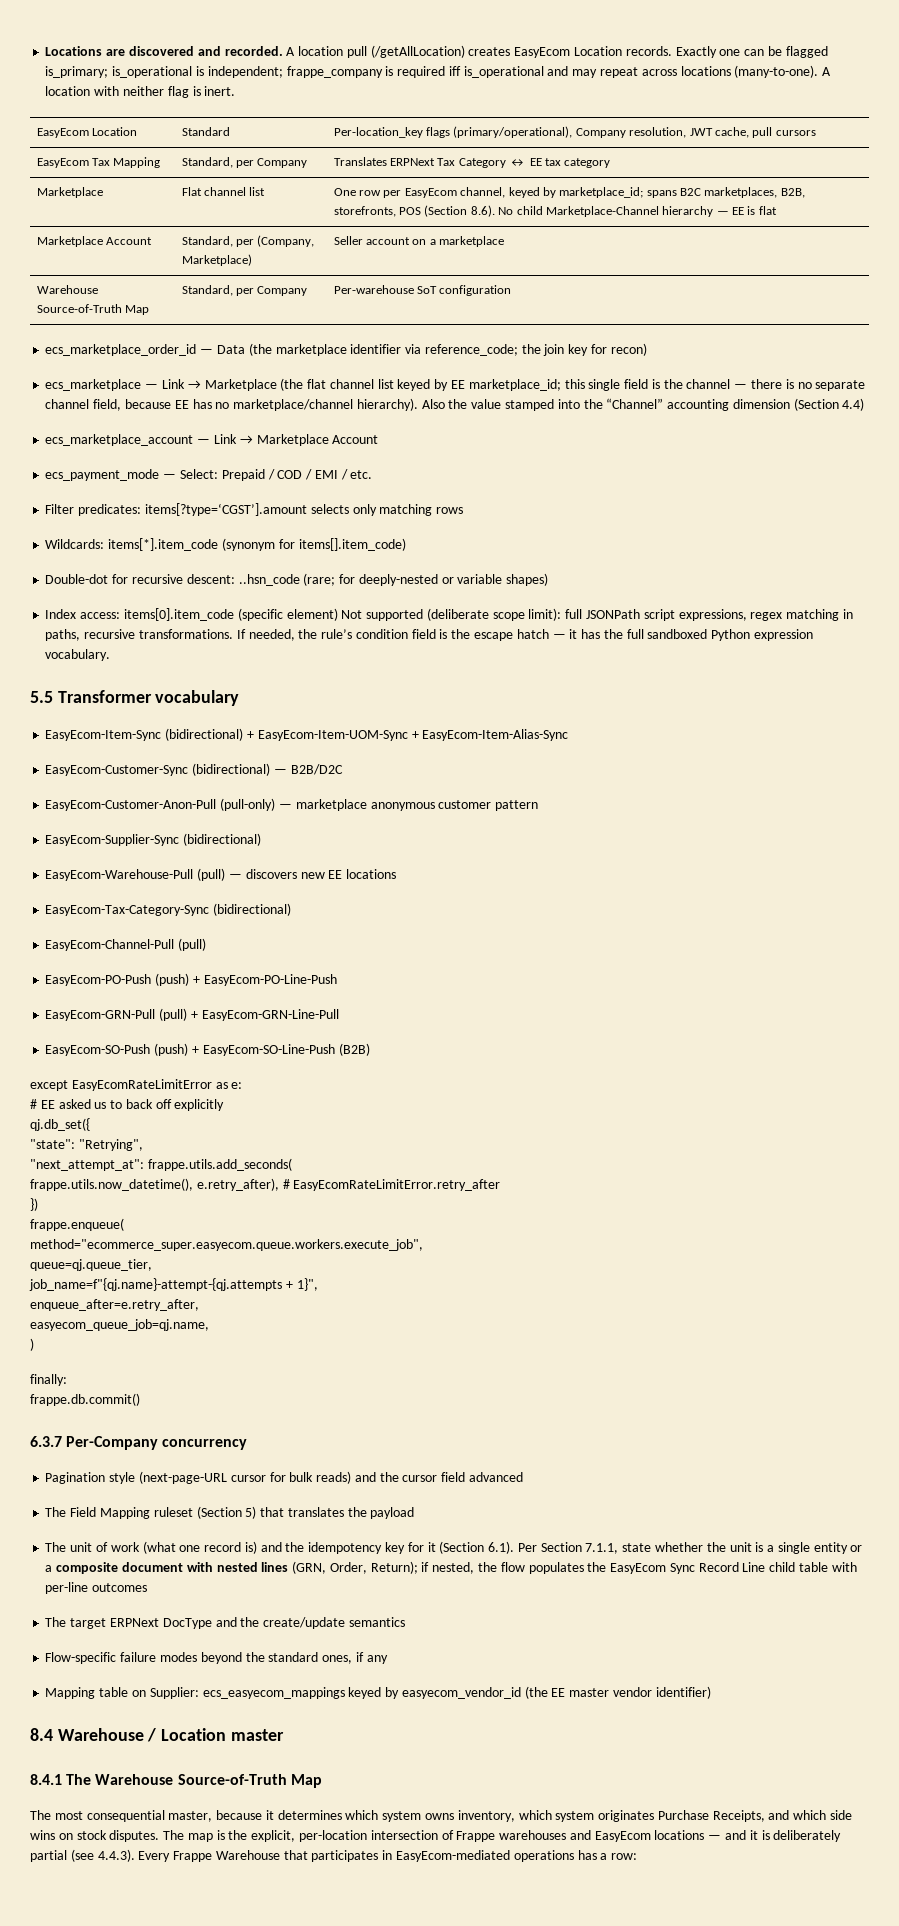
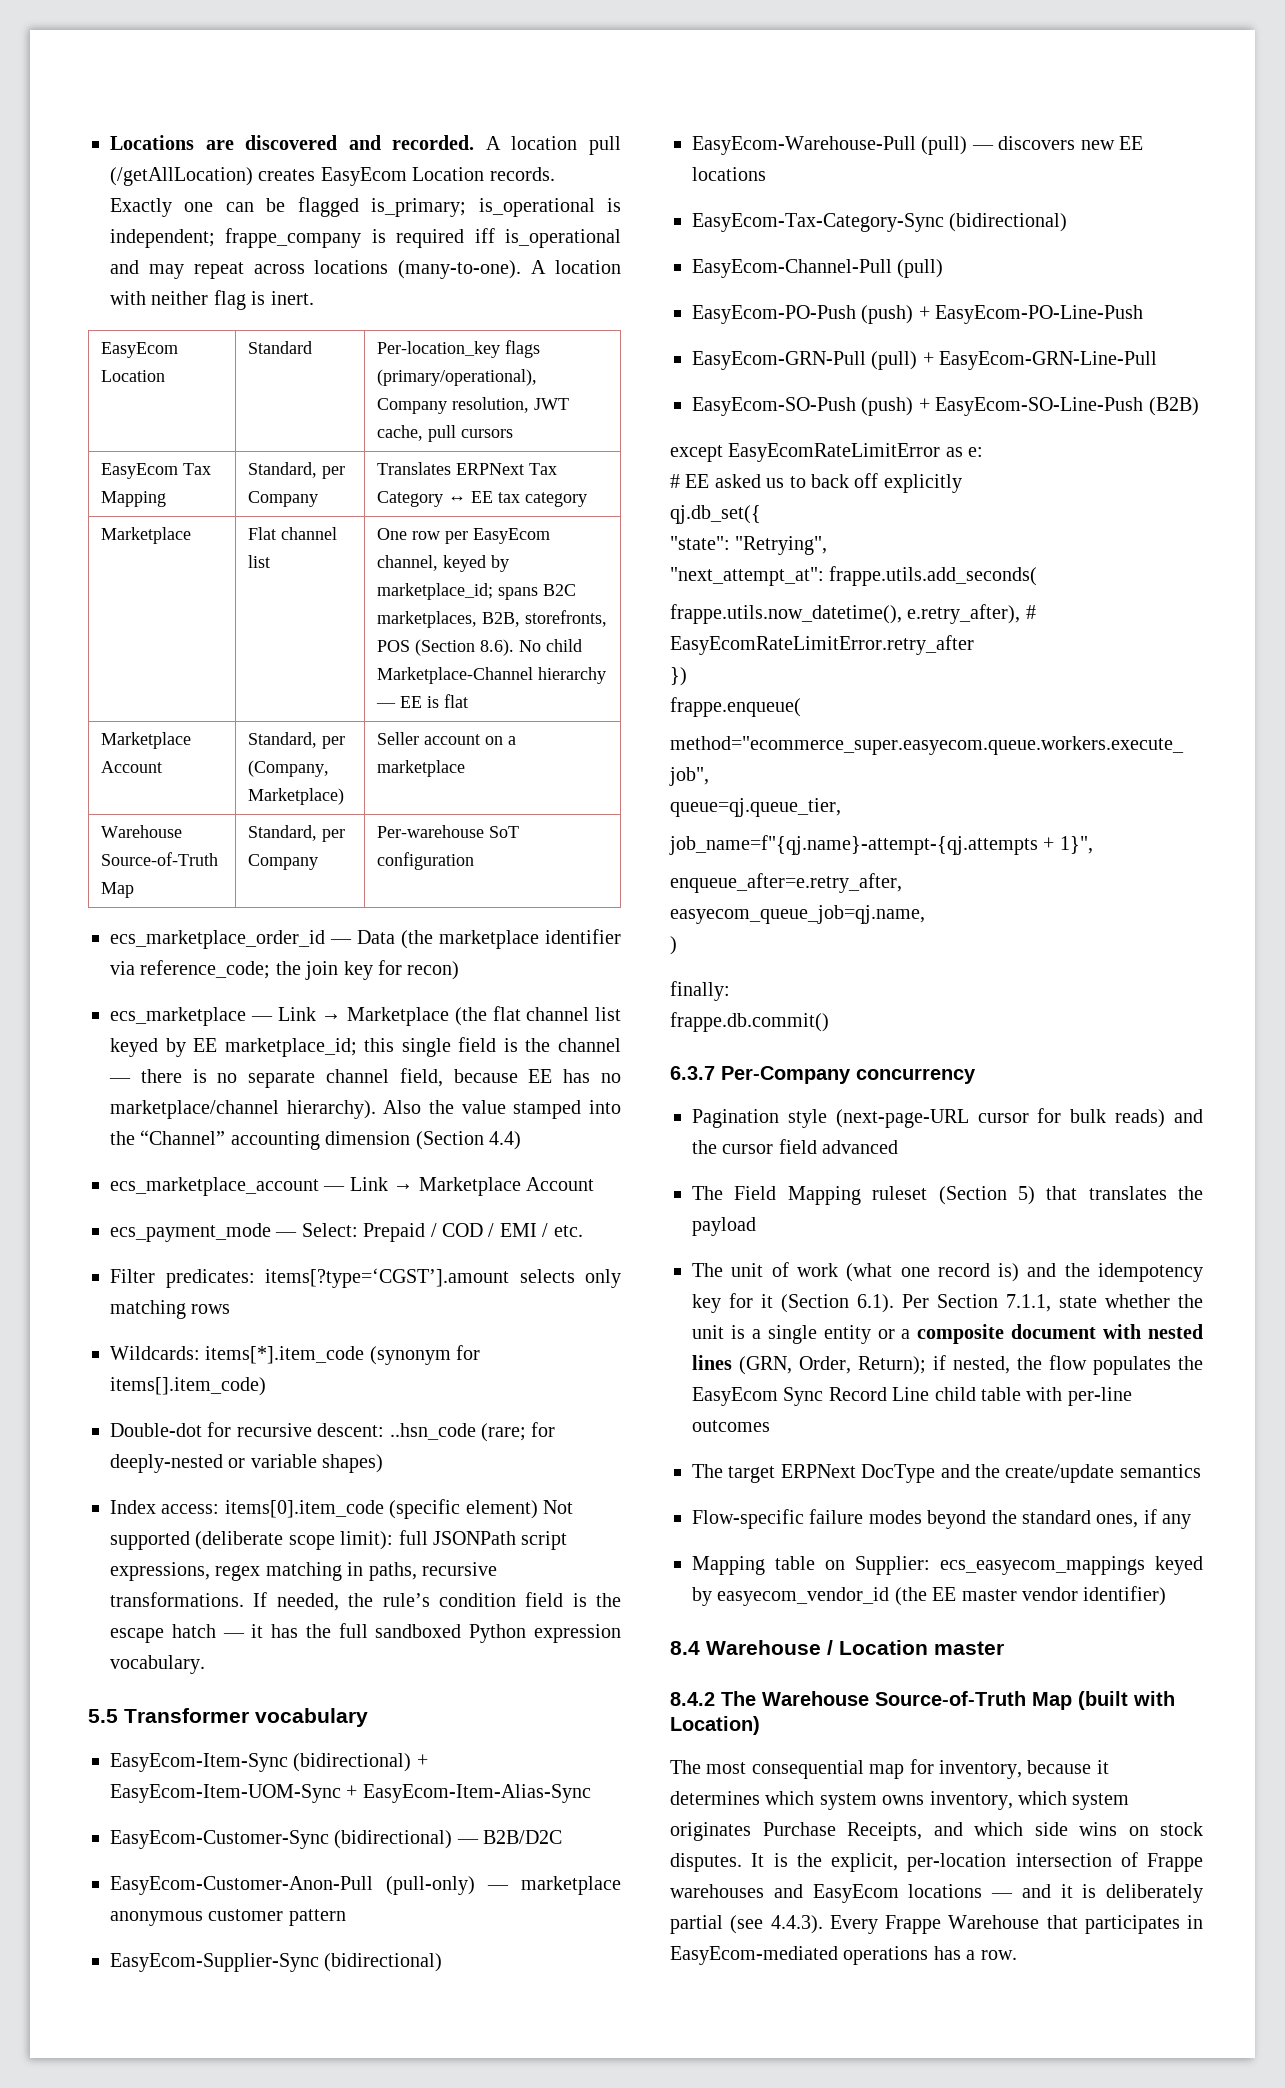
- 8.4.1 The Warehouse Source-of-Truth Map
+ 8.4.2 The Warehouse Source-of-Truth Map (built with Location)
- The most consequential master, because it determines which system owns inventory, which system originates Purchase Receipts, and which side wins on stock disputes.
+ The most consequential map for inventory, because it determines which system owns inventory, which system originates Purchase Receipts, and which side wins on stock disputes.
- The map is the explicit, per-location intersection of Frappe warehouses and EasyEcom locations — and it is deliberately partial (see 4.4.3). Every Frappe Warehouse that participates in EasyEcom-mediated operations has a row:
+ It is the explicit, per-location intersection of Frappe warehouses and EasyEcom locations — and it is deliberately partial (see 4.4.3). Every Frappe Warehouse that participates in EasyEcom-mediated operations has a row.

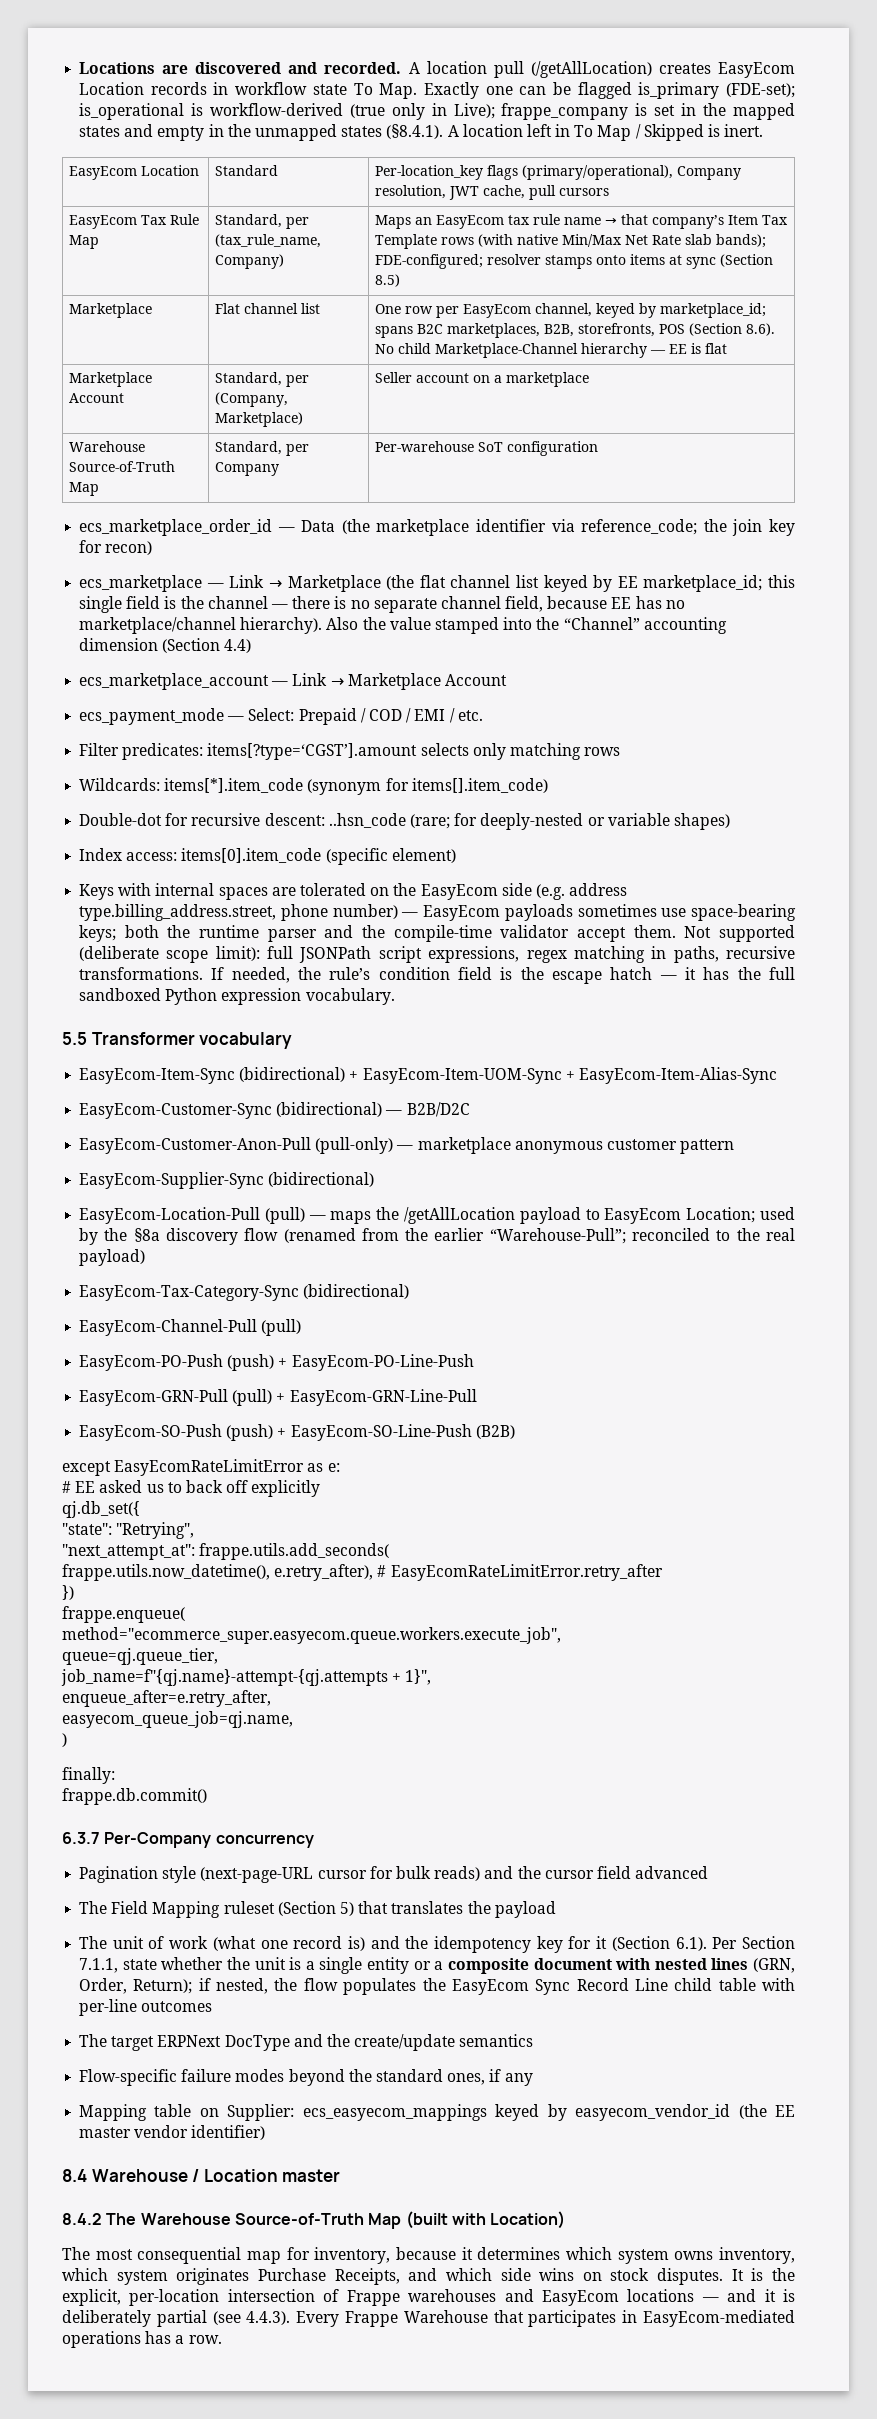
- A location pull (/getAllLocation) creates EasyEcom Location records. Exactly one can be flagged is_primary; is_operational is independent; frappe_company is required iff is_operational and may repeat across locations (many-to-one). A location with neither flag is inert.
+ A location pull (/getAllLocation) creates EasyEcom Location records in workflow state To Map. Exactly one can be flagged is_primary (FDE-set); is_operational is workflow-derived (true only in Live); frappe_company is set in the mapped states and empty in the unmapped states (§8.4.1). A location left in To Map / Skipped is inert.
- EasyEcom Tax Mapping | Standard, per Company | Translates ERPNext Tax Category ↔ EE tax category
+ EasyEcom Tax Rule Map | Standard, per (tax_rule_name, Company) | Maps an EasyEcom tax rule name → that company’s Item Tax Template rows (with native Min/Max Net Rate slab bands); FDE-configured; resolver stamps onto items at sync (Section 8.5)
- Index access: items[0].item_code (specific element) Not supported (deliberate scope limit): full JSONPath script expressions, regex matching in paths, recursive transformations.
+ Index access: items[0].item_code (specific element)
+ Keys with internal spaces are tolerated on the EasyEcom side (e.g. address type.billing_address.street, phone number) — EasyEcom payloads sometimes use space-bearing keys; both the runtime parser and the compile-time validator accept them. Not supported (deliberate scope limit): full JSONPath script expressions, regex matching in paths, recursive transformations.
- EasyEcom-Warehouse-Pull (pull) — discovers new EE locations
+ EasyEcom-Location-Pull (pull) — maps the /getAllLocation payload to EasyEcom Location; used by the §8a discovery flow (renamed from the earlier “Warehouse-Pull”; reconciled to the real payload)

